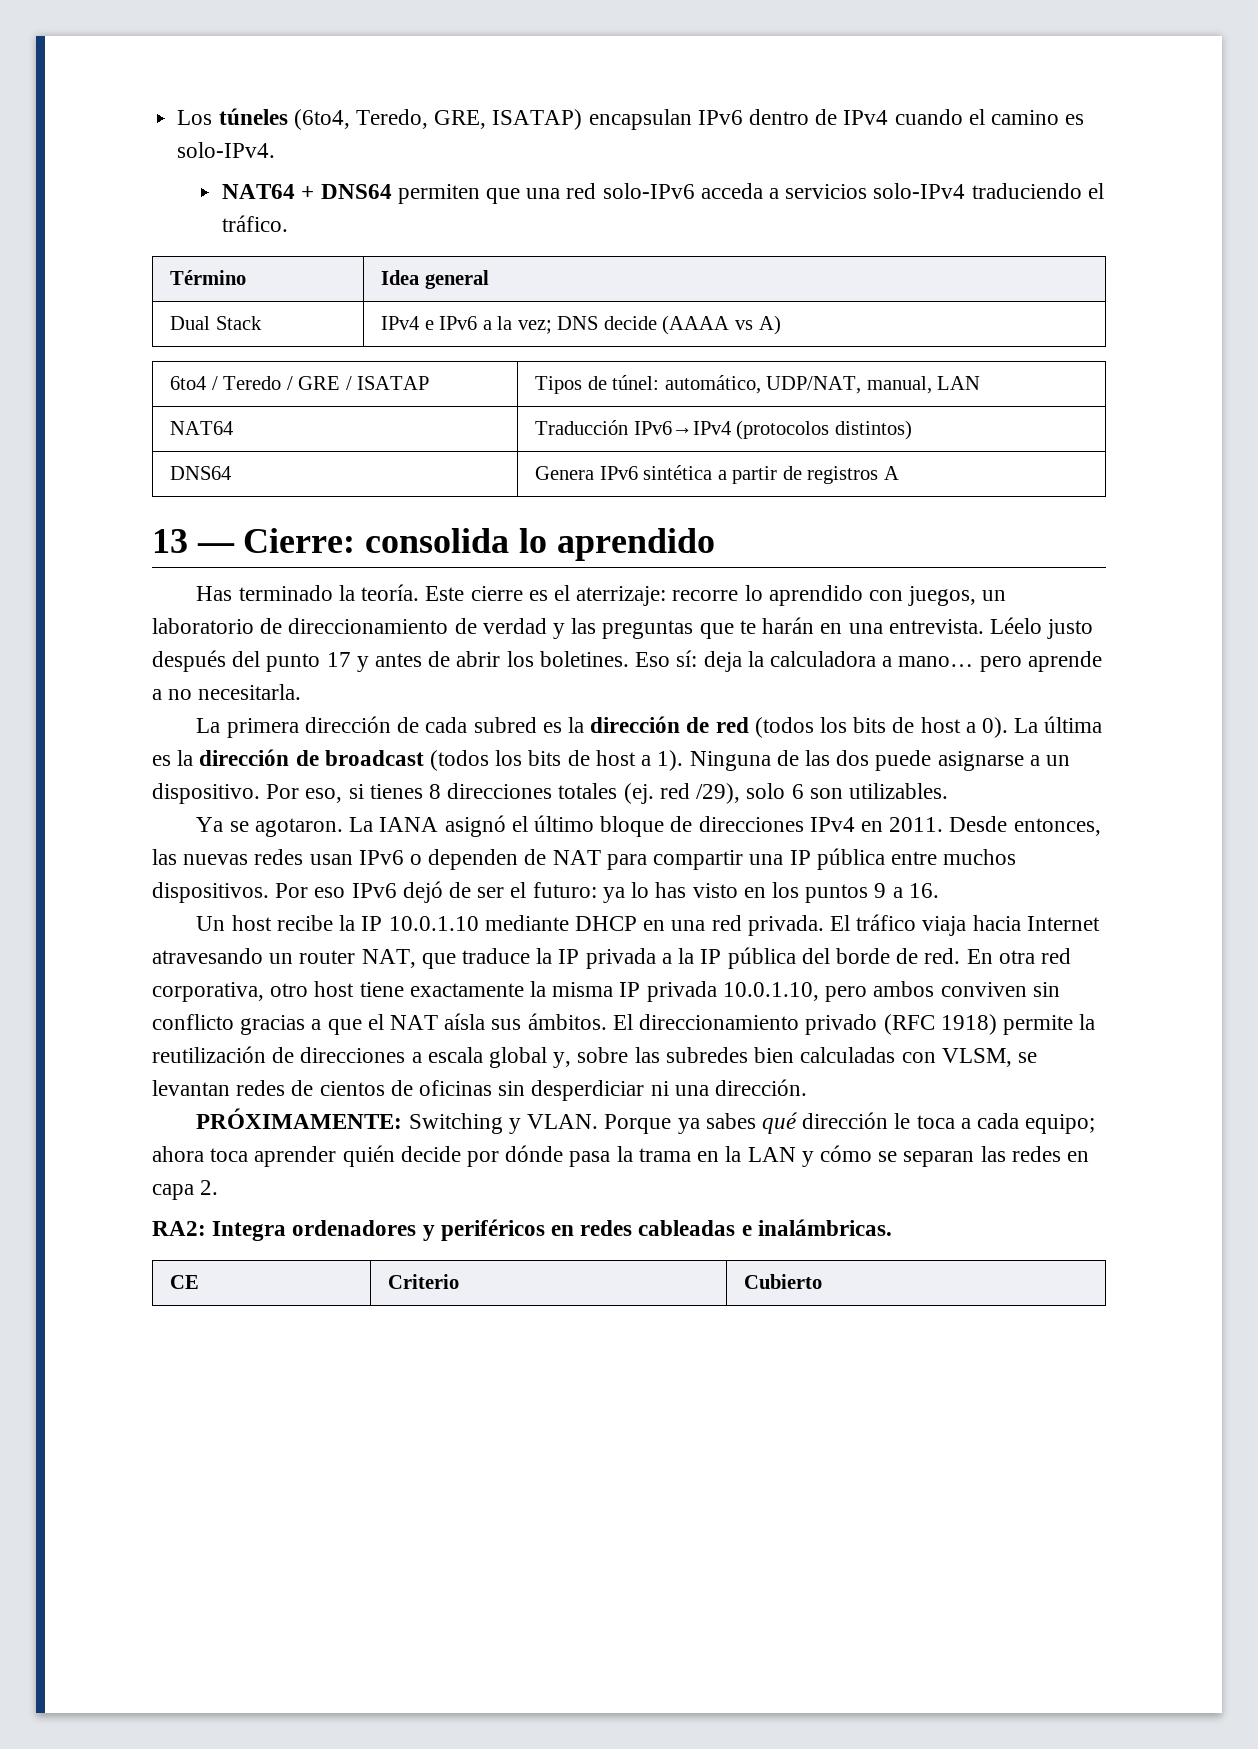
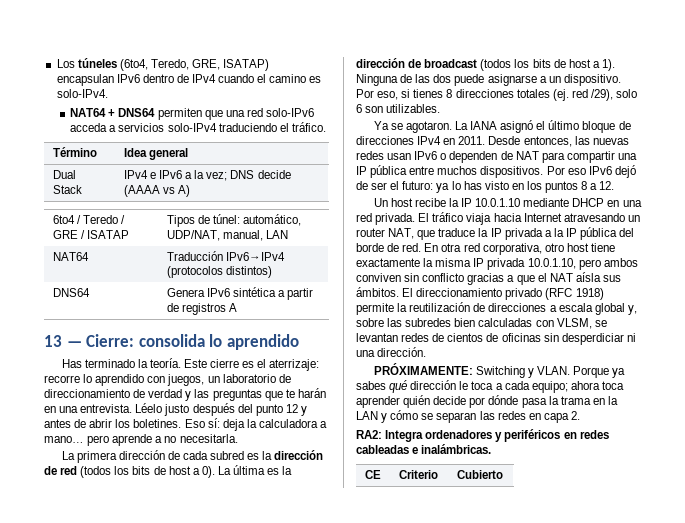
- Léelo justo después del punto 17 y antes de abrir los boletines.
+ Léelo justo después del punto 12 y antes de abrir los boletines.
- Por eso IPv6 dejó de ser el futuro: ya lo has visto en los puntos 9 a 16.
+ Por eso IPv6 dejó de ser el futuro: ya lo has visto en los puntos 8 a 12.

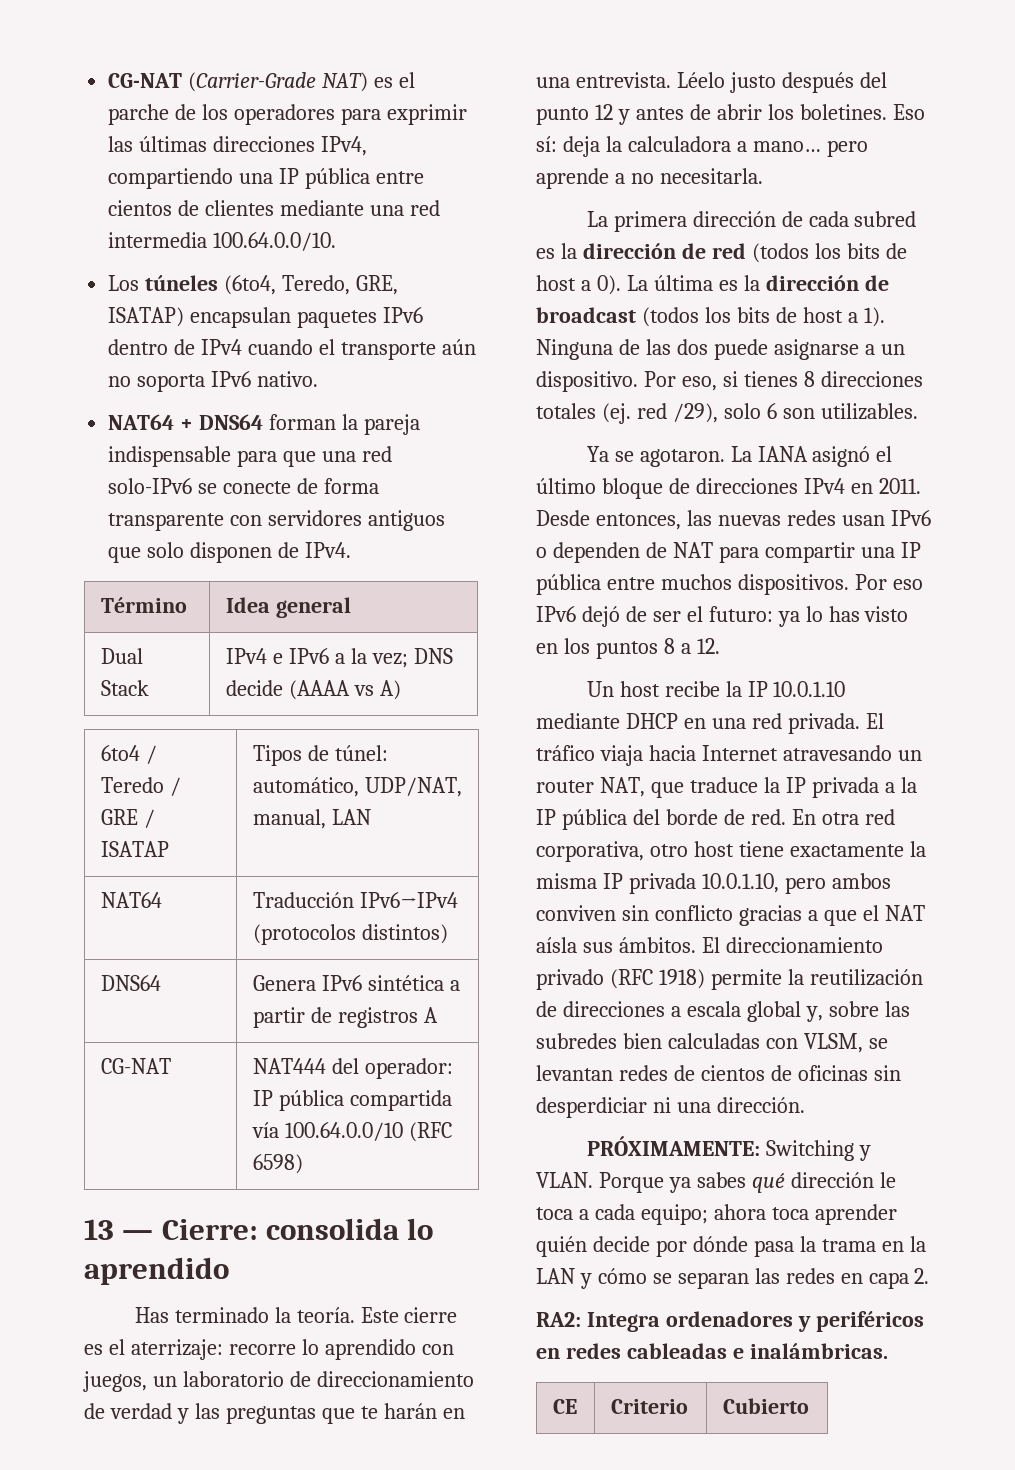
+ CG-NAT (Carrier-Grade NAT) es el parche de los operadores para exprimir las últimas direcciones IPv4, compartiendo una IP pública entre cientos de clientes mediante una red intermedia 100.64.0.0/10.
- Los túneles (6to4, Teredo, GRE, ISATAP) encapsulan IPv6 dentro de IPv4 cuando el camino es solo-IPv4.
- NAT64 + DNS64 permiten que una red solo-IPv6 acceda a servicios solo-IPv4 traduciendo el tráfico.
+ Los túneles (6to4, Teredo, GRE, ISATAP) encapsulan paquetes IPv6 dentro de IPv4 cuando el transporte aún no soporta IPv6 nativo.
+ NAT64 + DNS64 forman la pareja indispensable para que una red solo-IPv6 se conecte de forma transparente con servidores antiguos que solo disponen de IPv4.
+ CG-NAT | NAT444 del operador: IP pública compartida vía 100.64.0.0/10 (RFC 6598)

